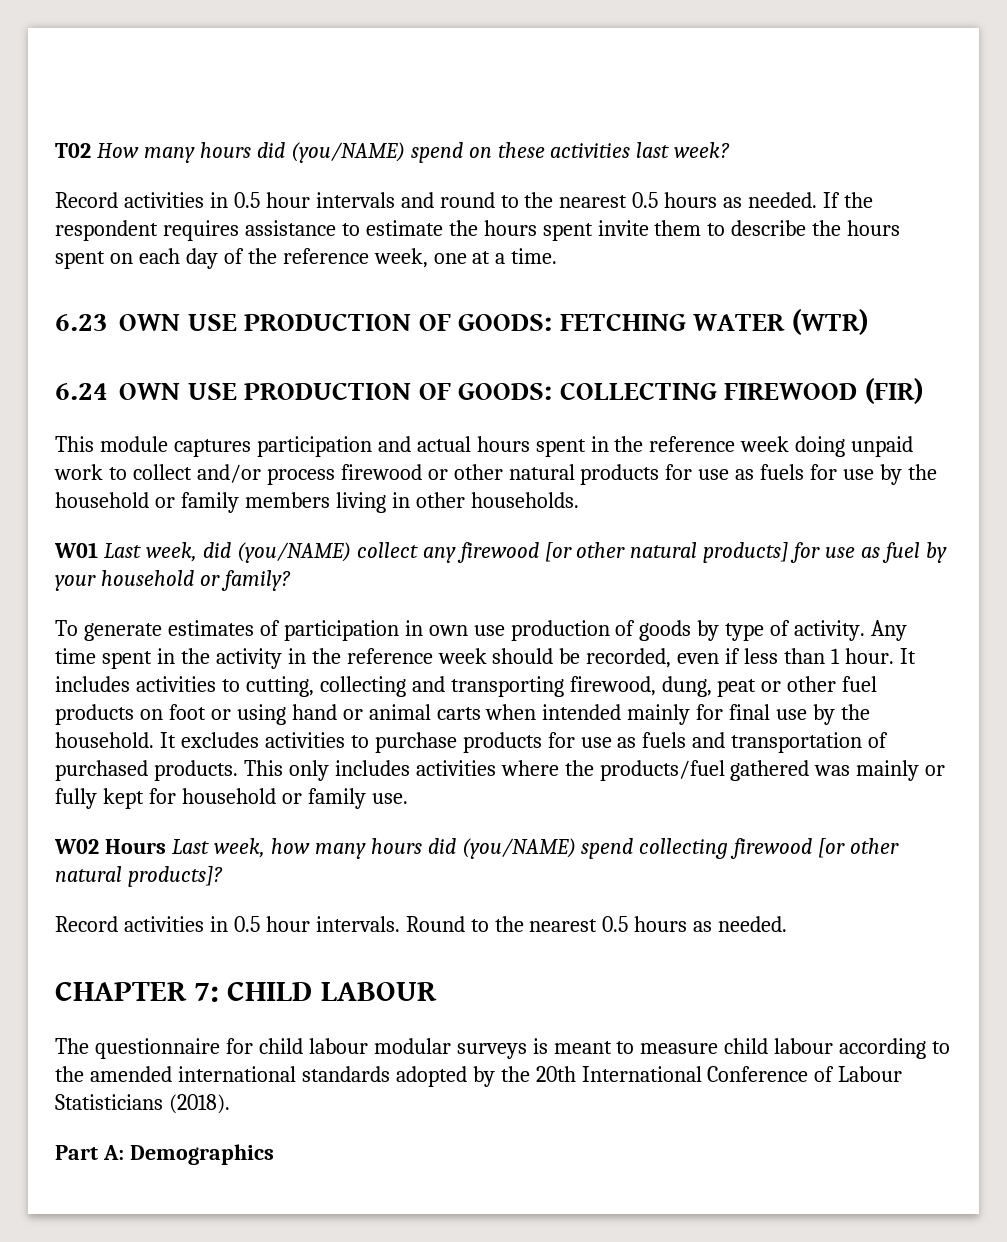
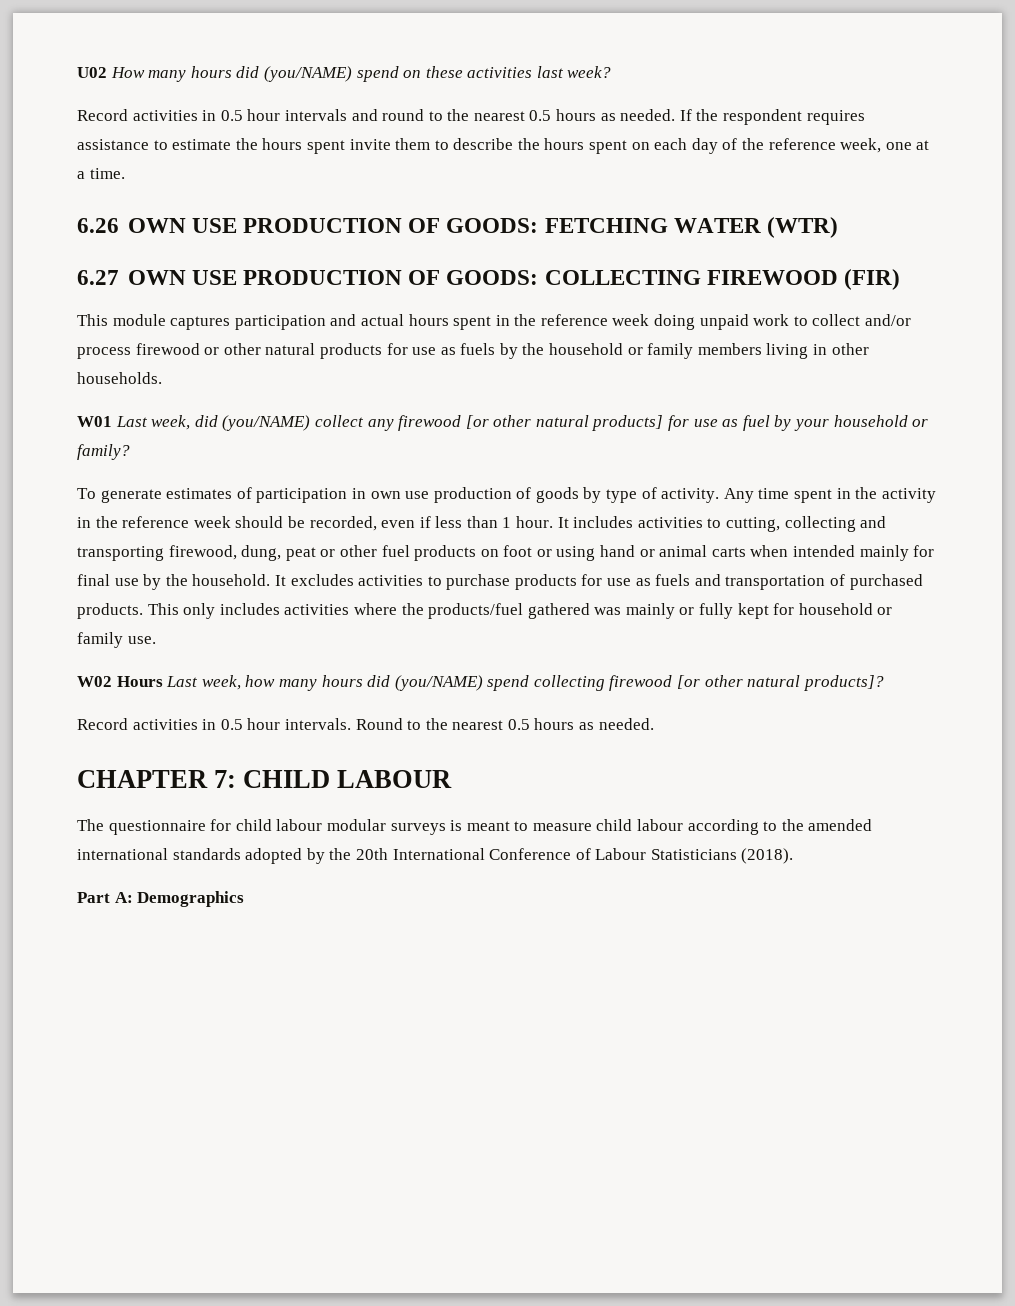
- T02 How many hours did (you/NAME) spend on these activities last week?
+ U02 How many hours did (you/NAME) spend on these activities last week?
- 6.23 OWN USE PRODUCTION OF GOODS: FETCHING WATER (WTR)
+ 6.26 OWN USE PRODUCTION OF GOODS: FETCHING WATER (WTR)
- 6.24 OWN USE PRODUCTION OF GOODS: COLLECTING FIREWOOD (FIR)
+ 6.27 OWN USE PRODUCTION OF GOODS: COLLECTING FIREWOOD (FIR)
- This module captures participation and actual hours spent in the reference week doing unpaid work to collect and/or process firewood or other natural products for use as fuels for use by the household or family members living in other households.
+ This module captures participation and actual hours spent in the reference week doing unpaid work to collect and/or process firewood or other natural products for use as fuels by the household or family members living in other households.

